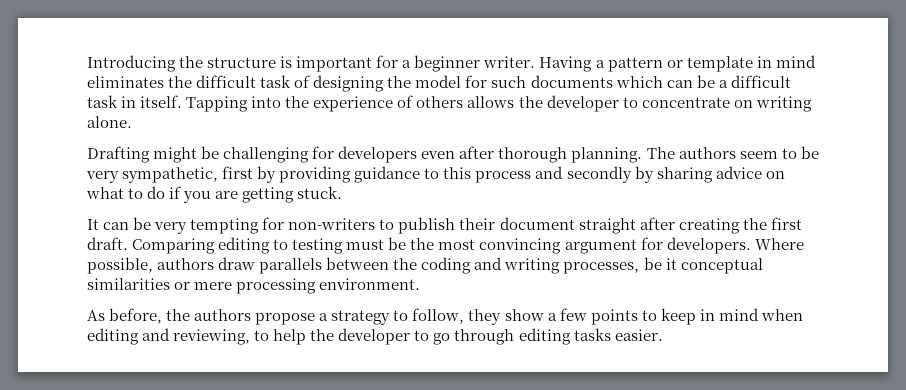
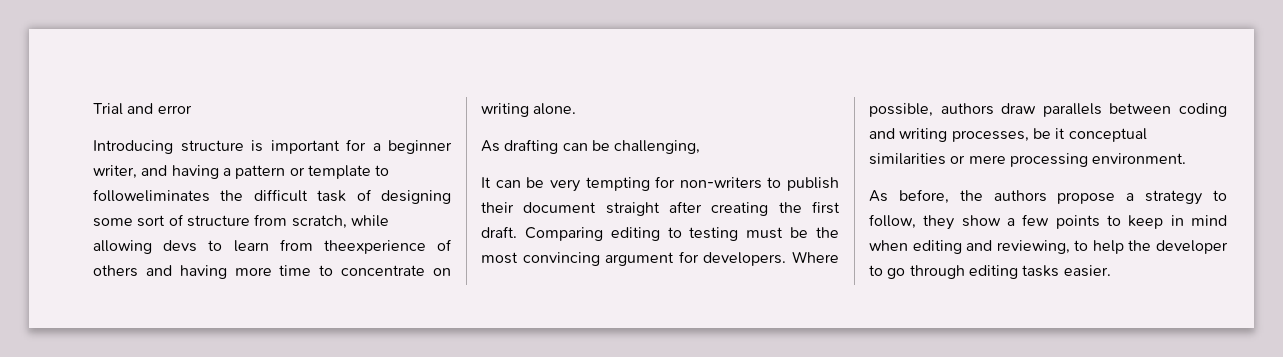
- Introducing the structure is important for a beginner writer. Having a pattern or template in mind eliminates the difficult task of designing the model for such documents which can be a difficult task in itself. Tapping into the experience of others allows the developer to concentrate on writing alone.
+ Trial and error
+ Introducing structure is important for a beginner writer, and having a pattern or template to followeliminates the difficult task of designing some sort of structure from scratch, while allowing devs to learn from theexperience of others and having more time to concentrate on writing alone.
- Drafting might be challenging for developers even after thorough planning. The authors seem to be very sympathetic, first by providing guidance to this process and secondly by sharing advice on what to do if you are getting stuck.
+ As drafting can be challenging,
- Where possible, authors draw parallels between the coding and writing processes, be it conceptual similarities or mere processing environment.
+ Where possible, authors draw parallels between coding and writing processes, be it conceptual similarities or mere processing environment.

